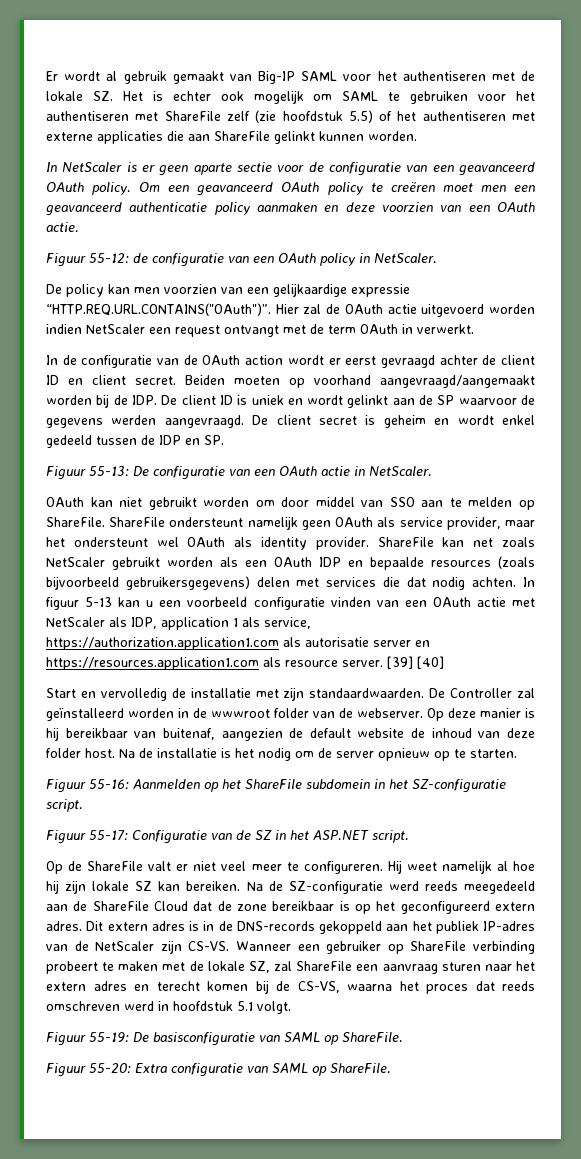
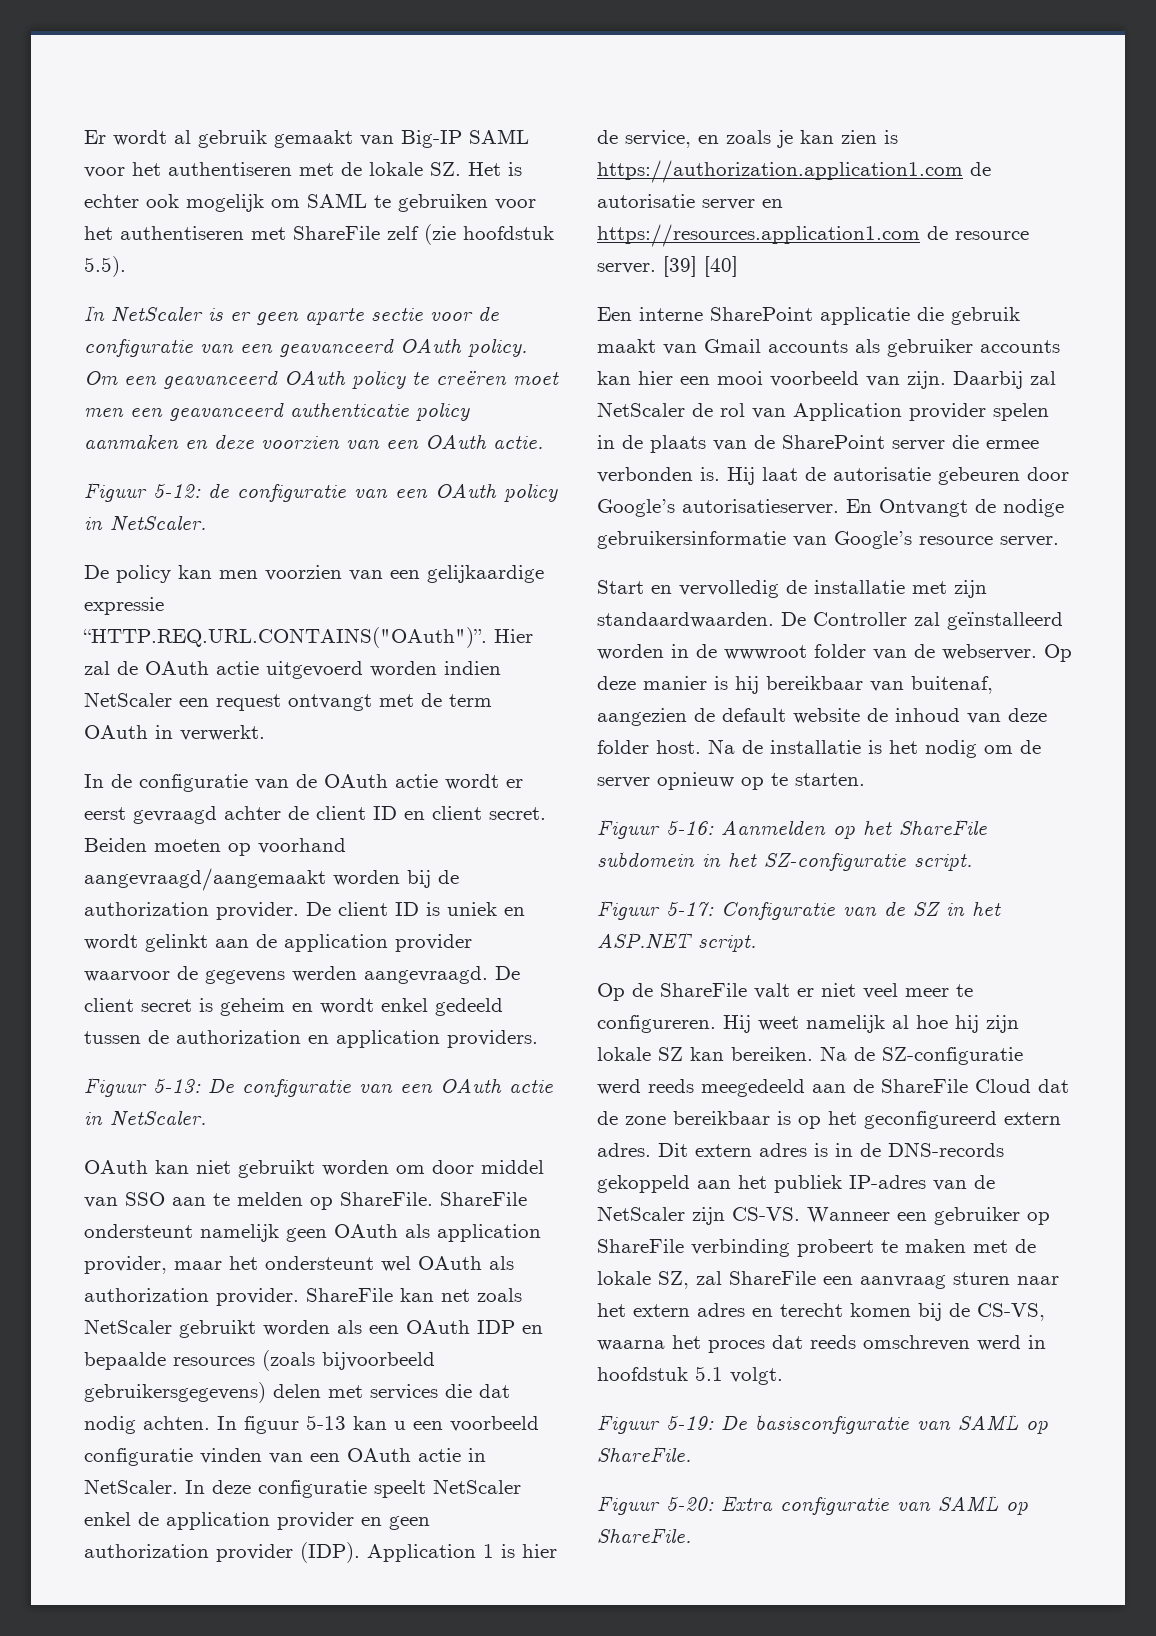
- Er wordt al gebruik gemaakt van Big-IP SAML voor het authentiseren met de lokale SZ. Het is echter ook mogelijk om SAML te gebruiken voor het authentiseren met ShareFile zelf (zie hoofdstuk 5.5) of het authentiseren met externe applicaties die aan ShareFile gelinkt kunnen worden.
+ Er wordt al gebruik gemaakt van Big-IP SAML voor het authentiseren met de lokale SZ. Het is echter ook mogelijk om SAML te gebruiken voor het authentiseren met ShareFile zelf (zie hoofdstuk 5.5).
- Figuur 55-12: de configuratie van een OAuth policy in NetScaler.
+ Figuur 5-12: de configuratie van een OAuth policy in NetScaler.
- In de configuratie van de OAuth action wordt er eerst gevraagd achter de client ID en client secret.
+ In de configuratie van de OAuth actie wordt er eerst gevraagd achter de client ID en client secret.
- Beiden moeten op voorhand aangevraagd/aangemaakt worden bij de IDP. De client ID is uniek en wordt gelinkt aan de SP waarvoor de gegevens werden aangevraagd.
+ Beiden moeten op voorhand aangevraagd/aangemaakt worden bij de authorization provider. De client ID is uniek en wordt gelinkt aan de application provider waarvoor de gegevens werden aangevraagd.
- De client secret is geheim en wordt enkel gedeeld tussen de IDP en SP.
- Figuur 55-13: De configuratie van een OAuth actie in NetScaler.
+ De client secret is geheim en wordt enkel gedeeld tussen de authorization en application providers.
+ Figuur 5-13: De configuratie van een OAuth actie in NetScaler.
- ShareFile ondersteunt namelijk geen OAuth als service provider, maar het ondersteunt wel OAuth als identity provider.
+ ShareFile ondersteunt namelijk geen OAuth als application provider, maar het ondersteunt wel OAuth als authorization provider.
- In figuur 5-13 kan u een voorbeeld configuratie vinden van een OAuth actie met NetScaler als IDP, application 1 als service, https://authorization.application1.com als autorisatie server en https://resources.application1.com als resource server.
+ In figuur 5-13 kan u een voorbeeld configuratie vinden van een OAuth actie in NetScaler. In deze configuratie speelt NetScaler enkel de application provider en geen authorization provider (IDP). Application 1 is hier de service, en zoals je kan zien is https://authorization.application1.com de autorisatie server en https://resources.application1.com de resource server.
+ Een interne SharePoint applicatie die gebruik maakt van Gmail accounts als gebruiker accounts kan hier een mooi voorbeeld van zijn. Daarbij zal NetScaler de rol van Application provider spelen in de plaats van de SharePoint server die ermee verbonden is. Hij laat de autorisatie gebeuren door Google’s autorisatieserver. En Ontvangt de nodige gebruikersinformatie van Google’s resource server.
- Figuur 55-16: Aanmelden op het ShareFile subdomein in het SZ-configuratie script.
+ Figuur 5-16: Aanmelden op het ShareFile subdomein in het SZ-configuratie script.
- Figuur 55-17: Configuratie van de SZ in het ASP.NET script.
+ Figuur 5-17: Configuratie van de SZ in het ASP.NET script.
- Figuur 55-19: De basisconfiguratie van SAML op ShareFile.
+ Figuur 5-19: De basisconfiguratie van SAML op ShareFile.
- Figuur 55-20: Extra configuratie van SAML op ShareFile.
+ Figuur 5-20: Extra configuratie van SAML op ShareFile.

